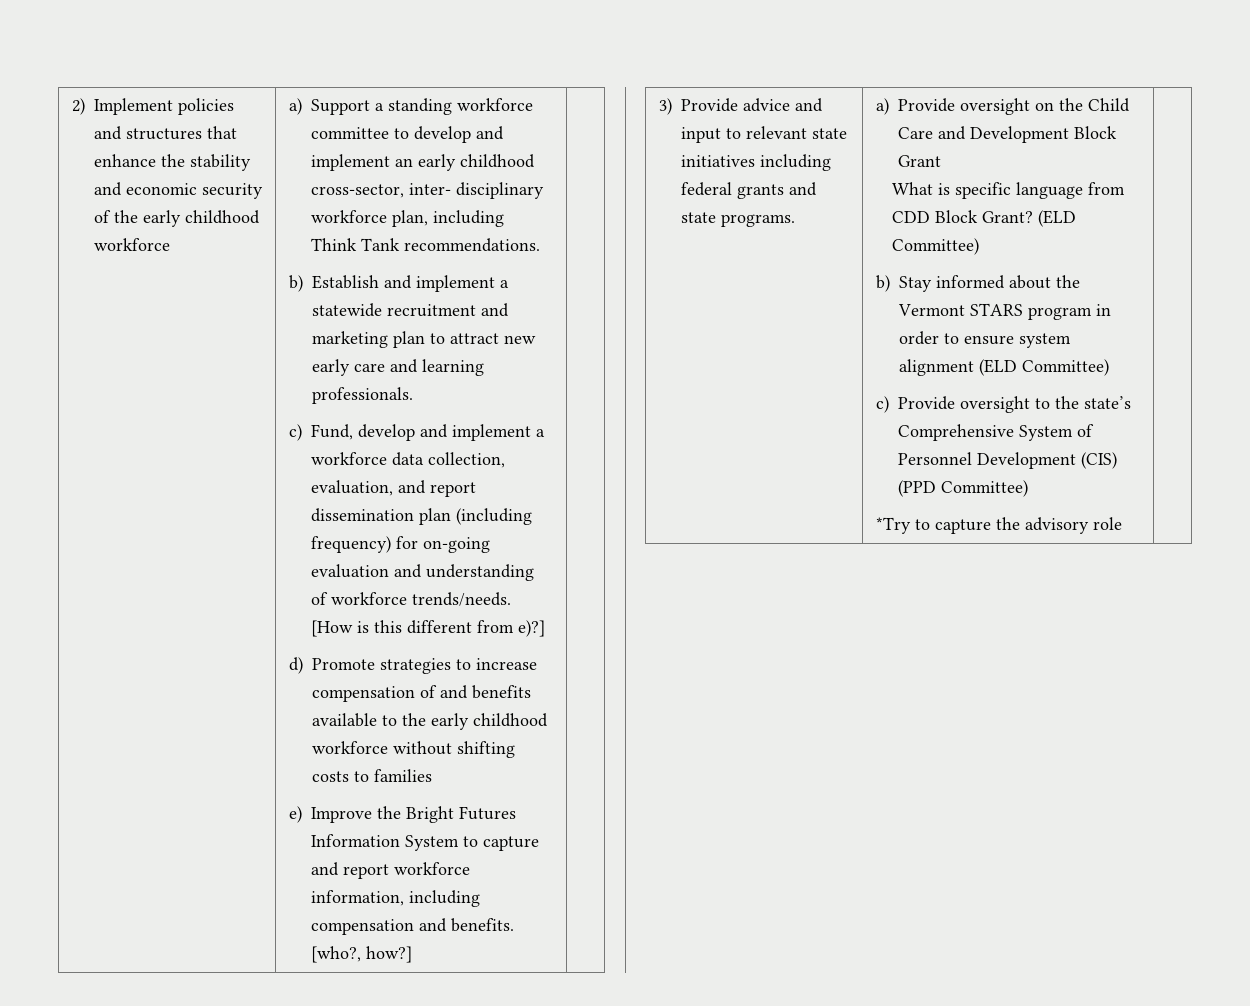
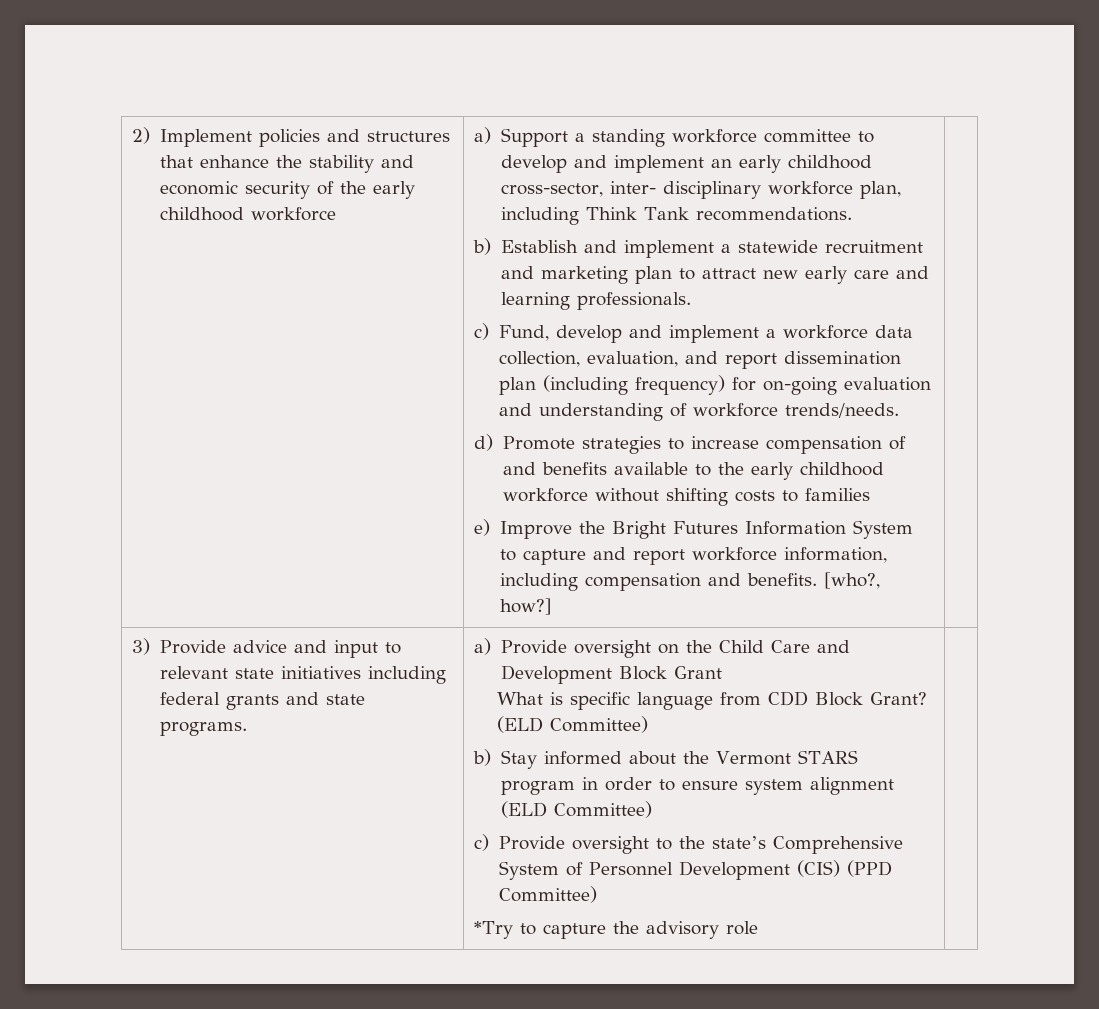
- [How is this different from e)?]

